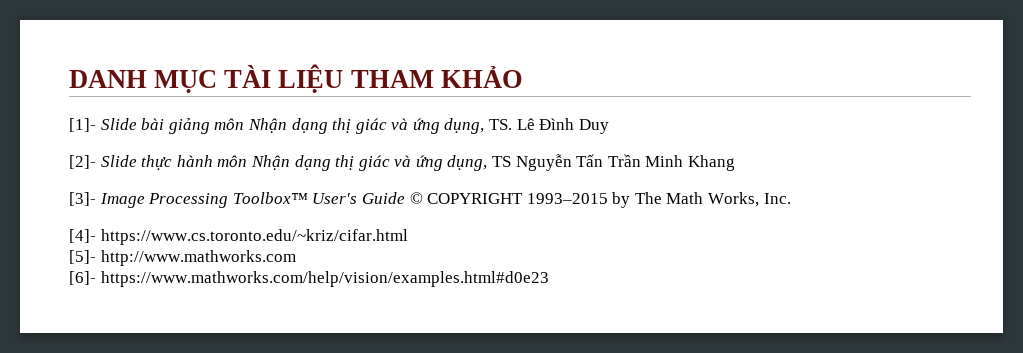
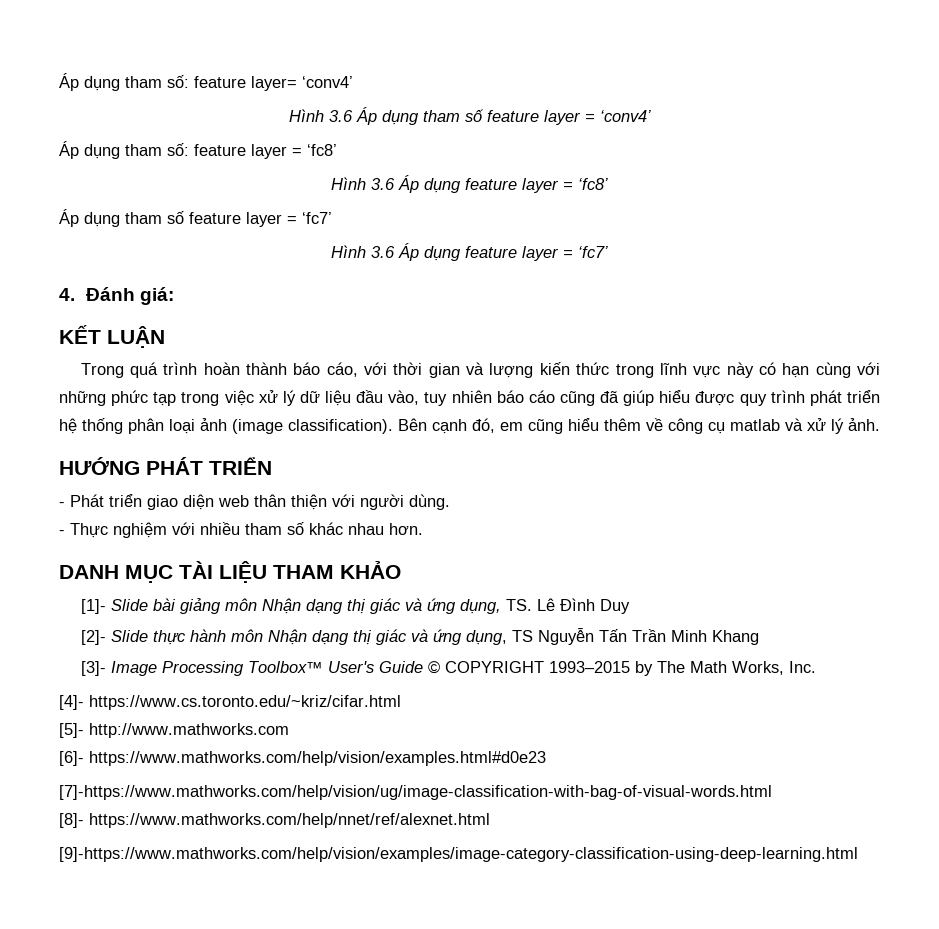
+ Áp dụng tham số: feature layer= ‘conv4’
+ Hình 3.6 Áp dụng tham số feature layer = ‘conv4’
+ Áp dụng tham số: feature layer = ‘fc8’
+ Hình 3.6 Áp dụng feature layer = ‘fc8’
+ Áp dụng tham số feature layer = ‘fc7’
+ Hình 3.6 Áp dụng feature layer = ‘fc7’
+ 4. Đánh giá:
+ KẾT LUẬN
+ Trong quá trình hoàn thành báo cáo, với thời gian và lượng kiến thức trong lĩnh vực này có hạn cùng với những phức tạp trong việc xử lý dữ liệu đầu vào, tuy nhiên báo cáo cũng đã giúp hiểu được quy trình phát triển hệ thống phân loại ảnh (image classification). Bên cạnh đó, em cũng hiểu thêm về công cụ matlab và xử lý ảnh.
+ HƯỚNG PHÁT TRIỂN
+ - Phát triển giao diện web thân thiện với người dùng.
+ - Thực nghiệm với nhiều tham số khác nhau hơn.
+ [7]-https://www.mathworks.com/help/vision/ug/image-classification-with-bag-of-visual-words.html
+ [8]- https://www.mathworks.com/help/nnet/ref/alexnet.html
+ [9]-https://www.mathworks.com/help/vision/examples/image-category-classification-using-deep-learning.html

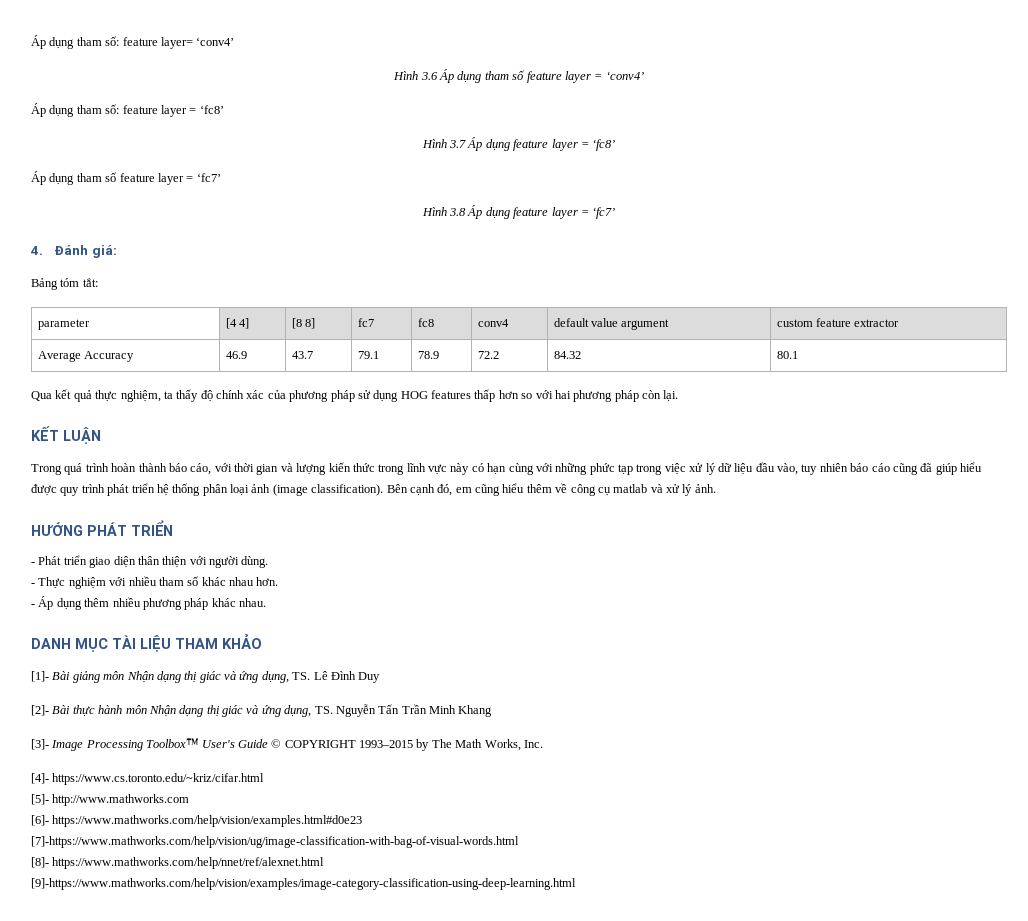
- Hình 3.6 Áp dụng feature layer = ‘fc8’
+ Hình 3.7 Áp dụng feature layer = ‘fc8’
- Hình 3.6 Áp dụng feature layer = ‘fc7’
+ Hình 3.8 Áp dụng feature layer = ‘fc7’
+ Bảng tóm tắt:
+ parameter | [4 4] | [8 8] | fc7 | fc8 | conv4 | default value argument | custom feature extractor
+ Average Accuracy | 46.9 | 43.7 | 79.1 | 78.9 | 72.2 | 84.32 | 80.1
+ Qua kết quả thực nghiệm, ta thấy độ chính xác của phương pháp sử dụng HOG features thấp hơn so với hai phương pháp còn lại.
- - Phát triển giao diện web thân thiện với người dùng.
+ - Phát triển giao diện thân thiện với người dùng.
+ - Áp dụng thêm nhiều phương pháp khác nhau.
- [1]- Slide bài giảng môn Nhận dạng thị giác và ứng dụng, TS. Lê Đình Duy
+ [1]- Bài giảng môn Nhận dạng thị giác và ứng dụng, TS. Lê Đình Duy
- [2]- Slide thực hành môn Nhận dạng thị giác và ứng dụng, TS Nguyễn Tấn Trần Minh Khang
+ [2]- Bài thực hành môn Nhận dạng thị giác và ứng dụng, TS. Nguyễn Tấn Trần Minh Khang

